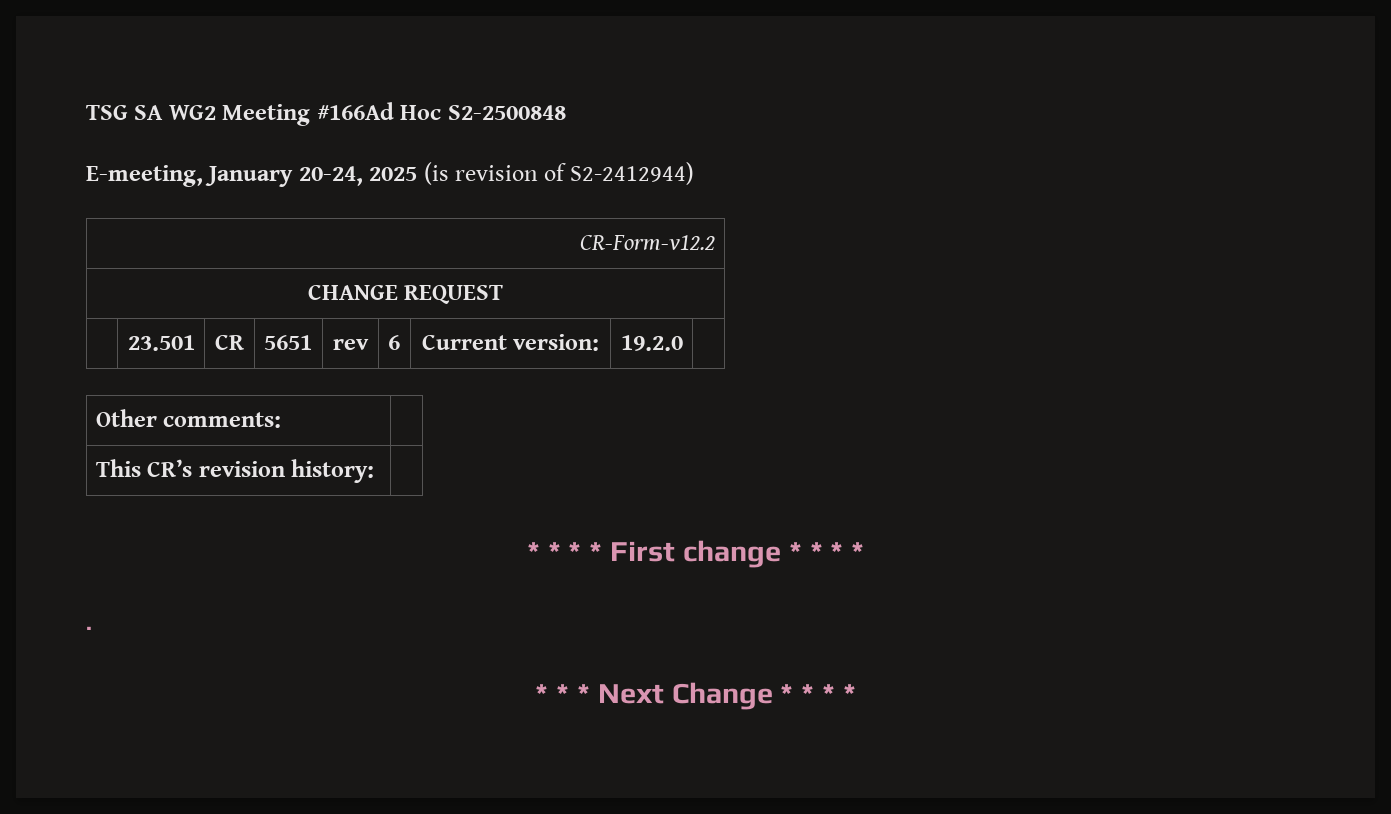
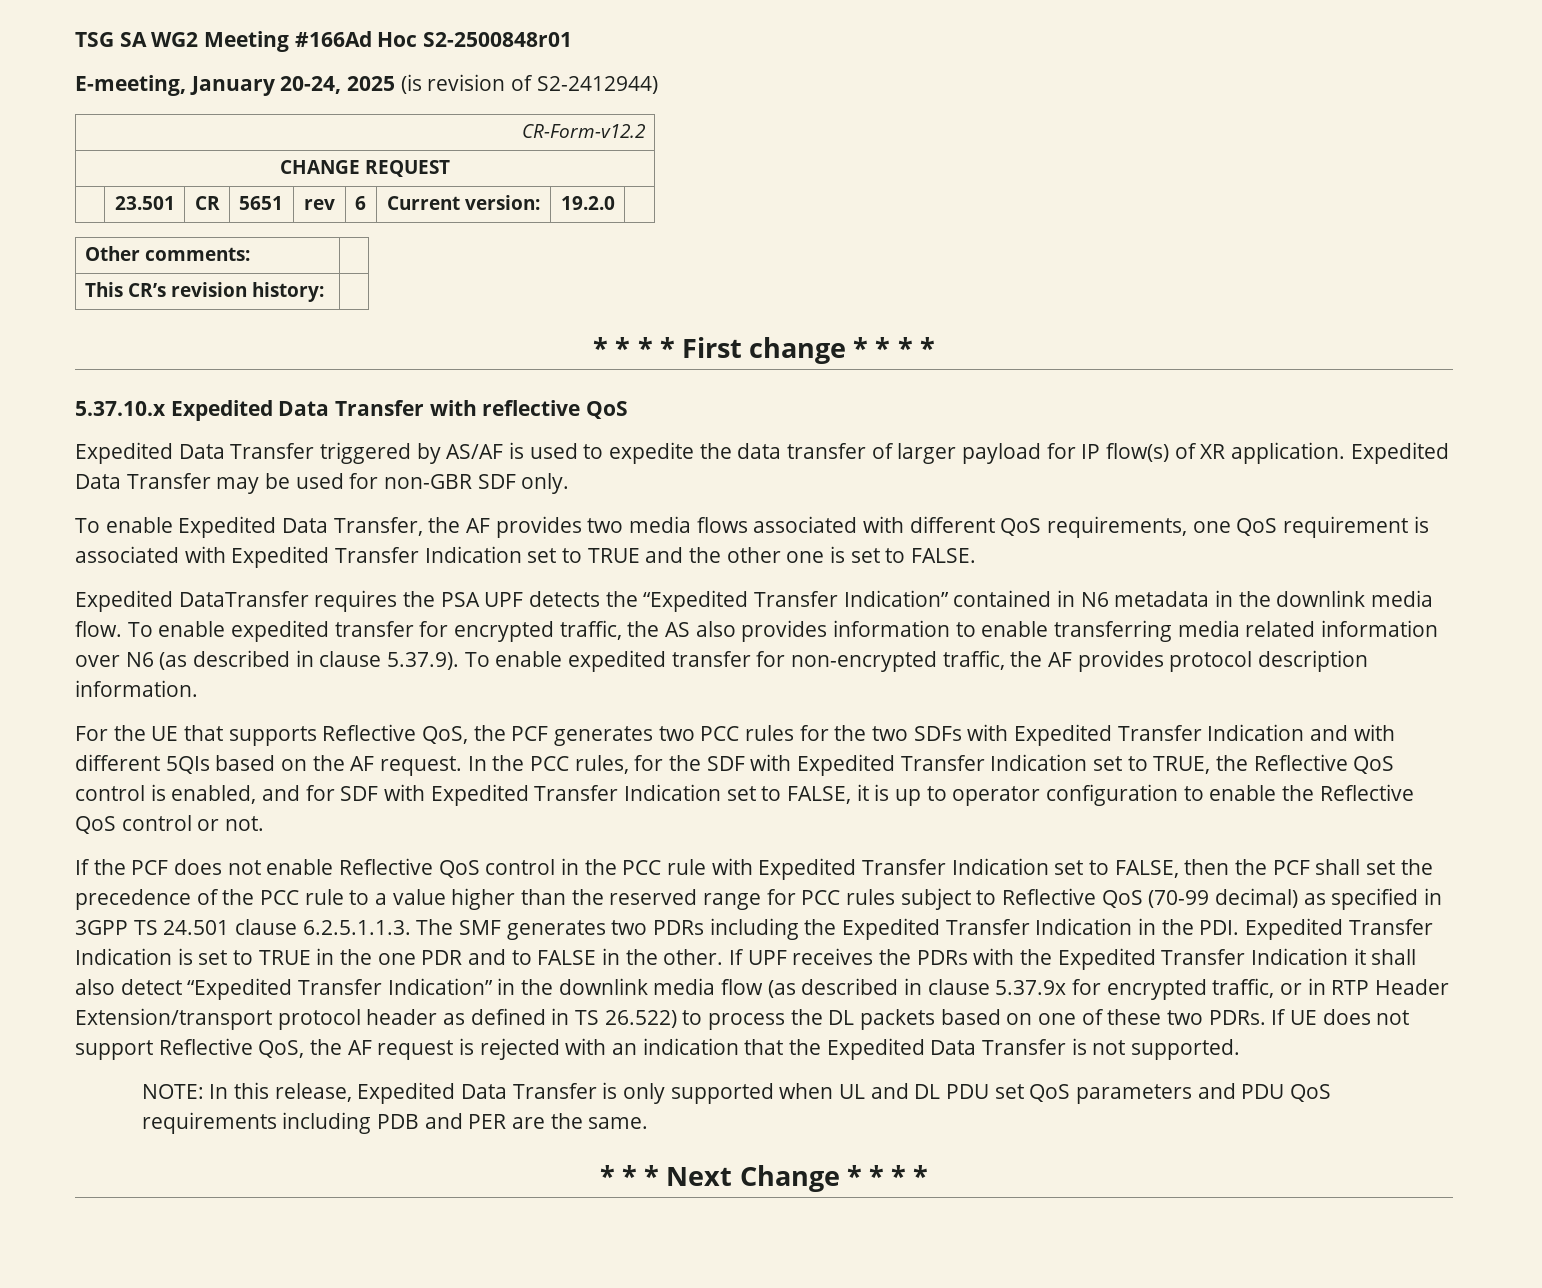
- TSG SA WG2 Meeting #166Ad Hoc S2-2500848
+ TSG SA WG2 Meeting #166Ad Hoc S2-2500848r01
- .
+ 5.37.10.x Expedited Data Transfer with reflective QoS
+ Expedited Data Transfer triggered by AS/AF is used to expedite the data transfer of larger payload for IP flow(s) of XR application. Expedited Data Transfer may be used for non-GBR SDF only.
+ To enable Expedited Data Transfer, the AF provides two media flows associated with different QoS requirements, one QoS requirement is associated with Expedited Transfer Indication set to TRUE and the other one is set to FALSE.
+ Expedited DataTransfer requires the PSA UPF detects the “Expedited Transfer Indication” contained in N6 metadata in the downlink media flow. To enable expedited transfer for encrypted traffic, the AS also provides information to enable transferring media related information over N6 (as described in clause 5.37.9). To enable expedited transfer for non-encrypted traffic, the AF provides protocol description information.
+ For the UE that supports Reflective QoS, the PCF generates two PCC rules for the two SDFs with Expedited Transfer Indication and with different 5QIs based on the AF request. In the PCC rules, for the SDF with Expedited Transfer Indication set to TRUE, the Reflective QoS control is enabled, and for SDF with Expedited Transfer Indication set to FALSE, it is up to operator configuration to enable the Reflective QoS control or not.
+ If the PCF does not enable Reflective QoS control in the PCC rule with Expedited Transfer Indication set to FALSE, then the PCF shall set the precedence of the PCC rule to a value higher than the reserved range for PCC rules subject to Reflective QoS (70-99 decimal) as specified in 3GPP TS 24.501 clause 6.2.5.1.1.3. The SMF generates two PDRs including the Expedited Transfer Indication in the PDI. Expedited Transfer Indication is set to TRUE in the one PDR and to FALSE in the other. If UPF receives the PDRs with the Expedited Transfer Indication it shall also detect “Expedited Transfer Indication” in the downlink media flow (as described in clause 5.37.9x for encrypted traffic, or in RTP Header Extension/transport protocol header as defined in TS 26.522) to process the DL packets based on one of these two PDRs. If UE does not support Reflective QoS, the AF request is rejected with an indication that the Expedited Data Transfer is not supported.
+ NOTE: In this release, Expedited Data Transfer is only supported when UL and DL PDU set QoS parameters and PDU QoS requirements including PDB and PER are the same.

